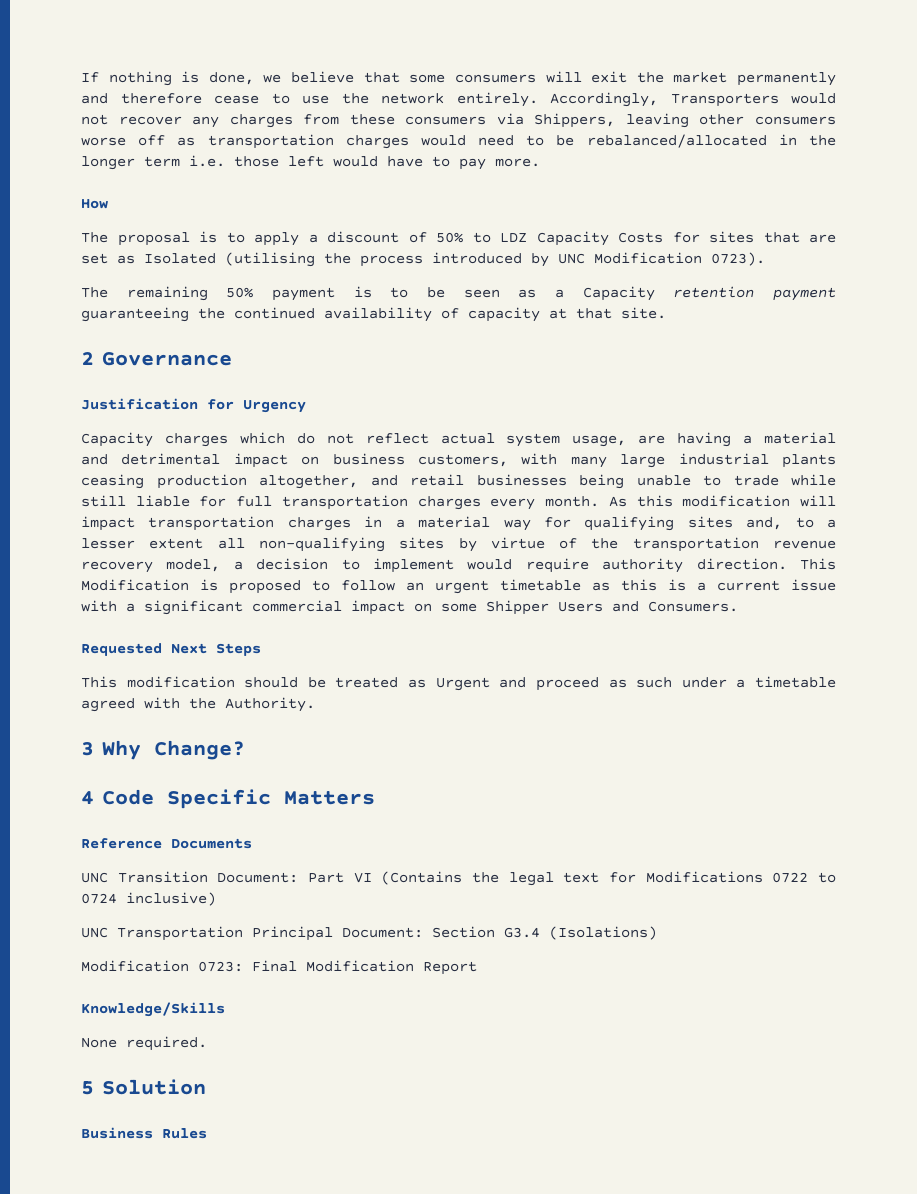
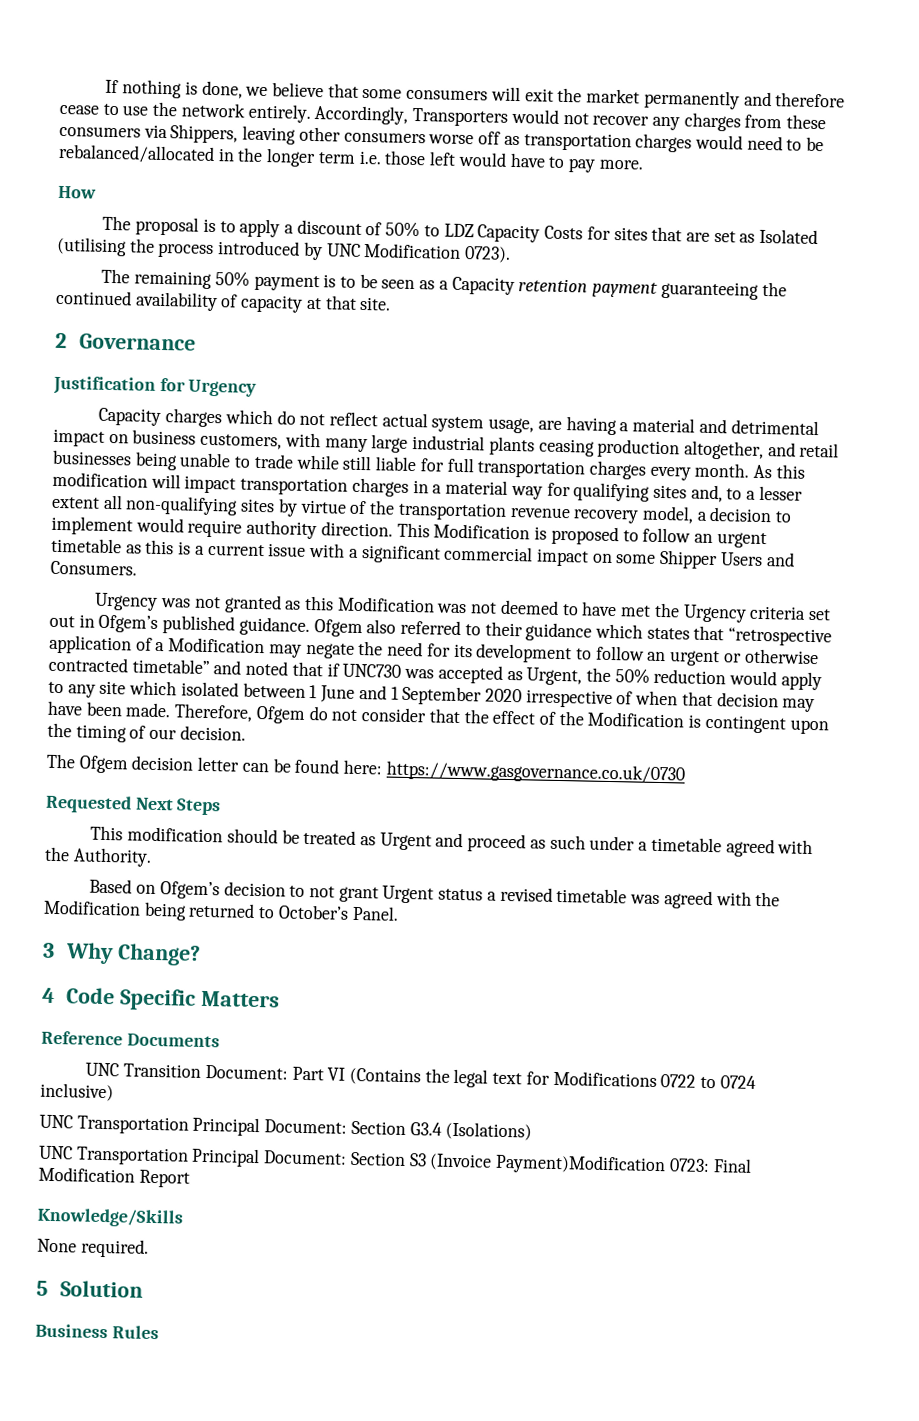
+ Urgency was not granted as this Modification was not deemed to have met the Urgency criteria set out in Ofgem’s published guidance. Ofgem also referred to their guidance which states that “retrospective application of a Modification may negate the need for its development to follow an urgent or otherwise contracted timetable” and noted that if UNC730 was accepted as Urgent, the 50% reduction would apply to any site which isolated between 1 June and 1 September 2020 irrespective of when that decision may have been made. Therefore, Ofgem do not consider that the effect of the Modification is contingent upon the timing of our decision.
+ The Ofgem decision letter can be found here: https://www.gasgovernance.co.uk/0730
+ Based on Ofgem’s decision to not grant Urgent status a revised timetable was agreed with the Modification being returned to October’s Panel.
- Modification 0723: Final Modification Report
+ UNC Transportation Principal Document: Section S3 (Invoice Payment)Modification 0723: Final Modification Report

